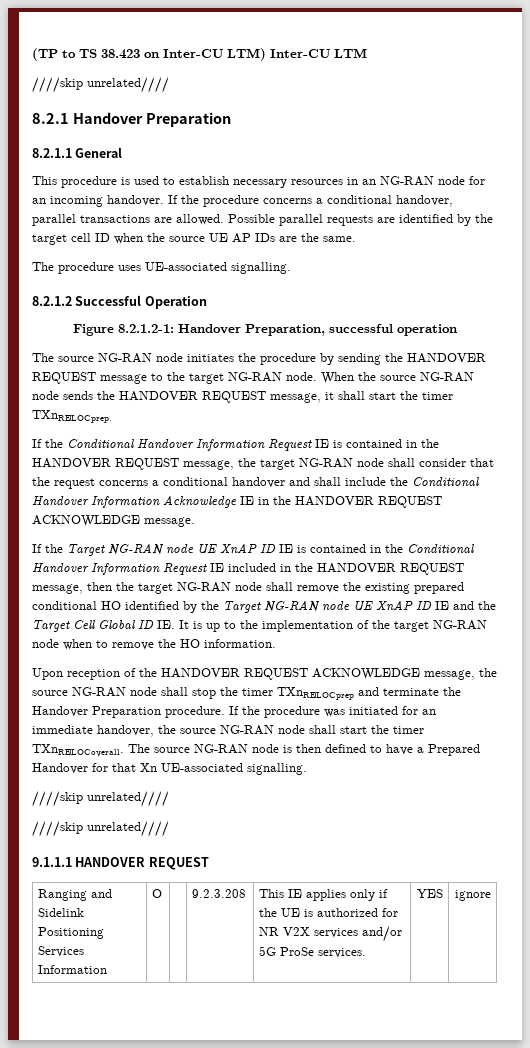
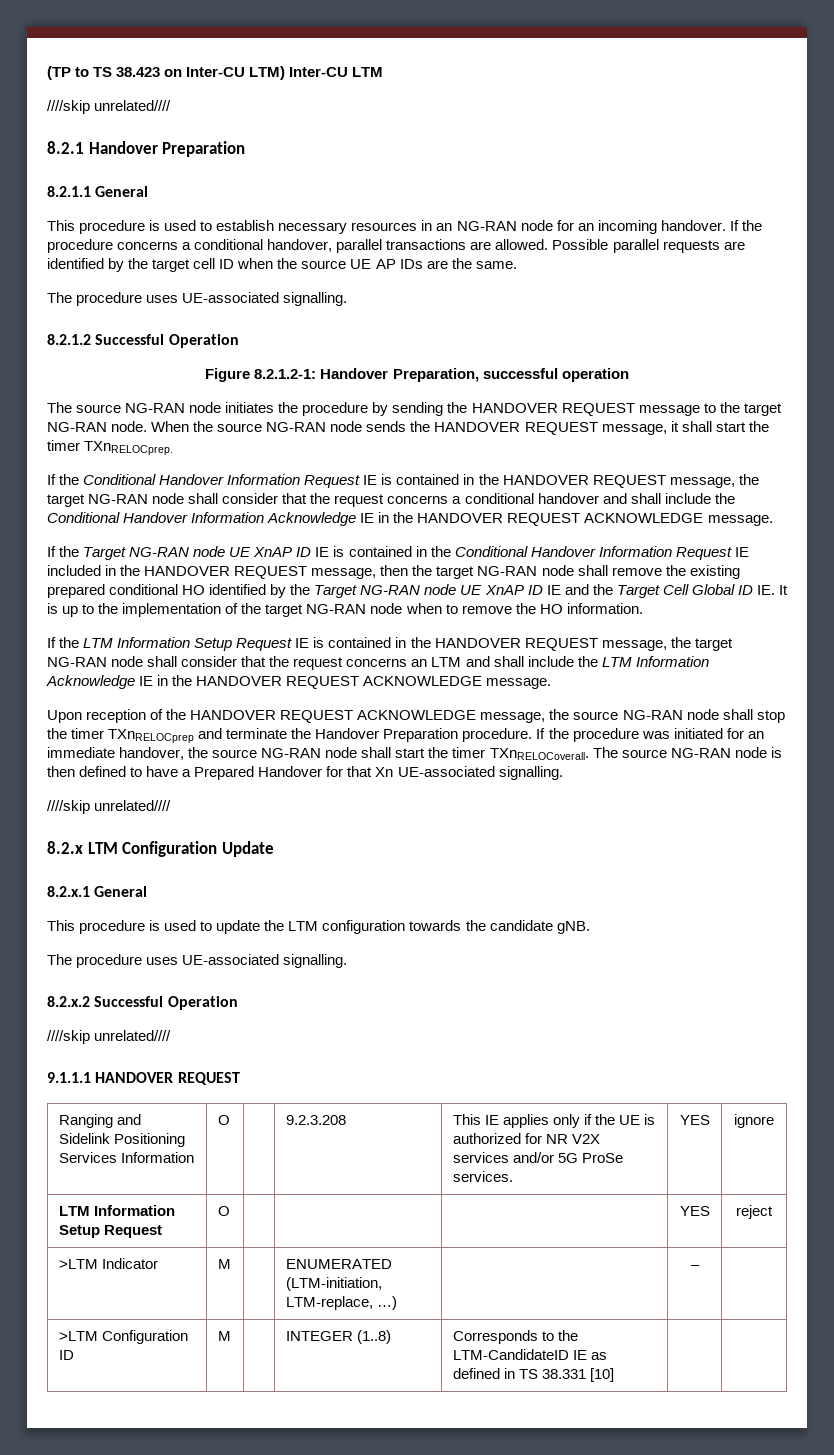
+ If the LTM Information Setup Request IE is contained in the HANDOVER REQUEST message, the target NG-RAN node shall consider that the request concerns an LTM and shall include the LTM Information Acknowledge IE in the HANDOVER REQUEST ACKNOWLEDGE message.
+ 8.2.x LTM Configuration Update
+ 8.2.x.1 General
+ This procedure is used to update the LTM configuration towards the candidate gNB.
+ The procedure uses UE-associated signalling.
+ 8.2.x.2 Successful Operation
+ LTM Information Setup Request | O | | | | YES | reject
+ >LTM Indicator | M | | ENUMERATED (LTM-initiation, LTM-replace, …) | | – |
+ >LTM Configuration ID | M | | INTEGER (1..8) | Corresponds to the LTM-CandidateID IE as defined in TS 38.331 [10] | |

